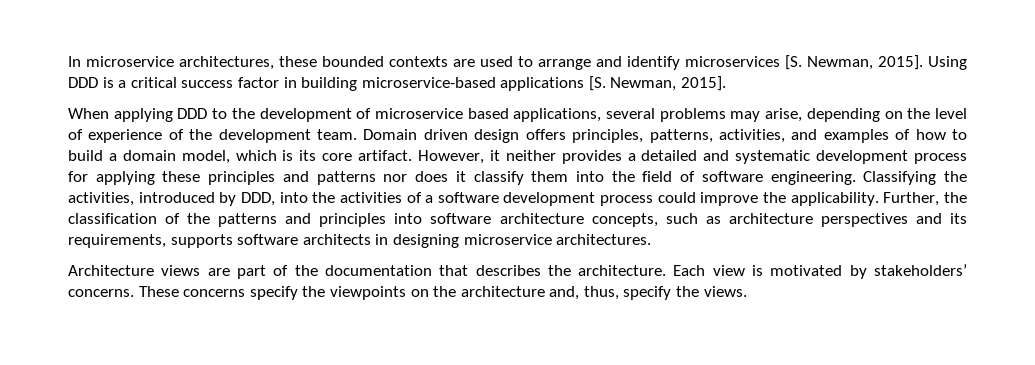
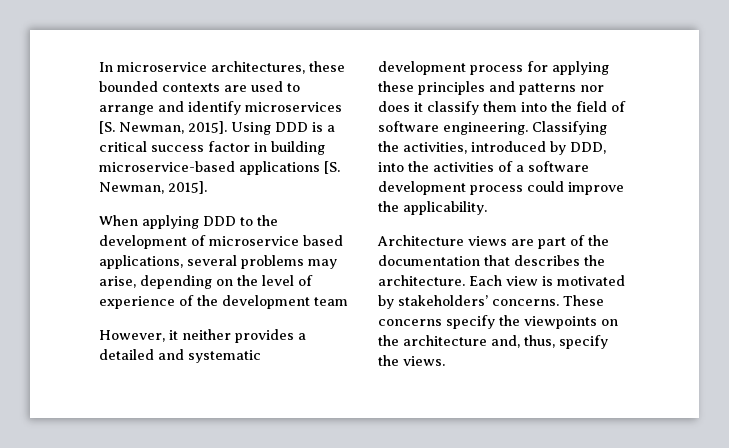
- When applying DDD to the development of microservice based applications, several problems may arise, depending on the level of experience of the development team. Domain driven design offers principles, patterns, activities, and examples of how to build a domain model, which is its core artifact. However, it neither provides a detailed and systematic development process for applying these principles and patterns nor does it classify them into the field of software engineering.
+ When applying DDD to the development of microservice based applications, several problems may arise, depending on the level of experience of the development team
+ However, it neither provides a detailed and systematic development process for applying these principles and patterns nor does it classify them into the field of software engineering.
- Further, the classification of the patterns and principles into software architecture concepts, such as architecture perspectives and its requirements, supports software architects in designing microservice architectures.

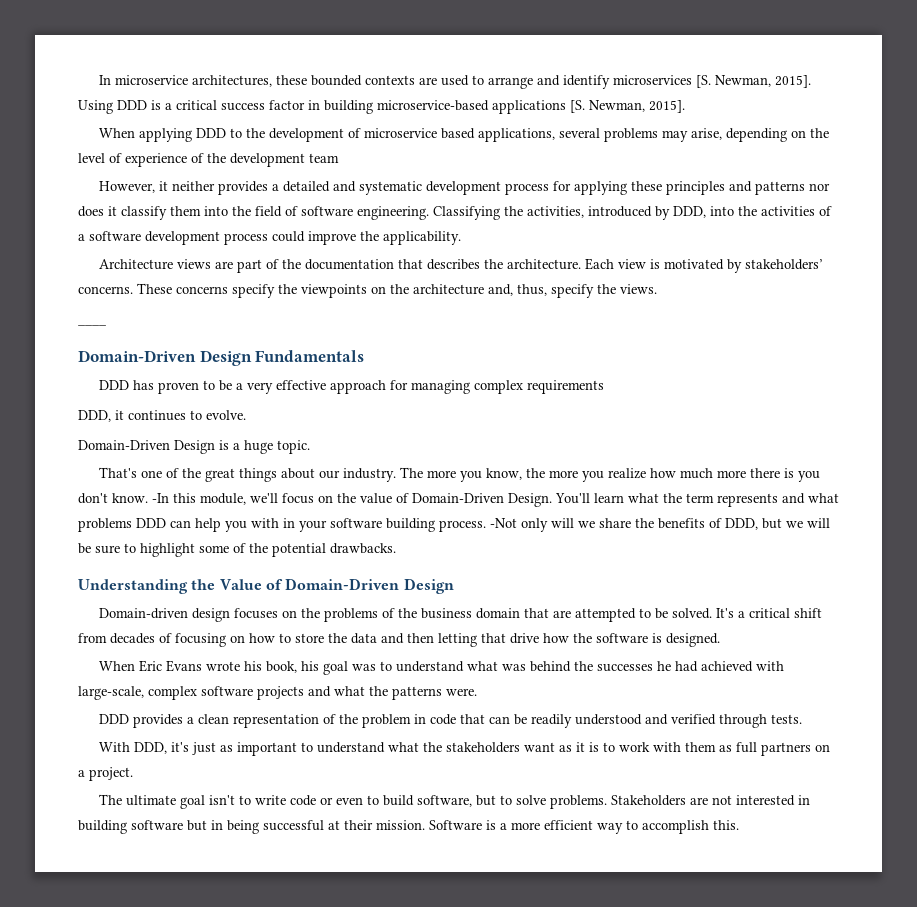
+ ____
+ Domain-Driven Design Fundamentals
+ DDD has proven to be a very effective approach for managing complex requirements
+ DDD, it continues to evolve.
+ Domain‑Driven Design is a huge topic.
+ That's one of the great things about our industry. The more you know, the more you realize how much more there is you don't know. ‑In this module, we'll focus on the value of Domain‑Driven Design. You'll learn what the term represents and what problems DDD can help you with in your software building process. ‑Not only will we share the benefits of DDD, but we will be sure to highlight some of the potential drawbacks.
+ Understanding the Value of Domain-Driven Design
+ Domain-driven design focuses on the problems of the business domain that are attempted to be solved. It's a critical shift from decades of focusing on how to store the data and then letting that drive how the software is designed.
+ When Eric Evans wrote his book, his goal was to understand what was behind the successes he had achieved with large-scale, complex software projects and what the patterns were.
+ DDD provides a clean representation of the problem in code that can be readily understood and verified through tests.
+ With DDD, it's just as important to understand what the stakeholders want as it is to work with them as full partners on a project.
+ The ultimate goal isn't to write code or even to build software, but to solve problems. Stakeholders are not interested in building software but in being successful at their mission. Software is a more efficient way to accomplish this.

